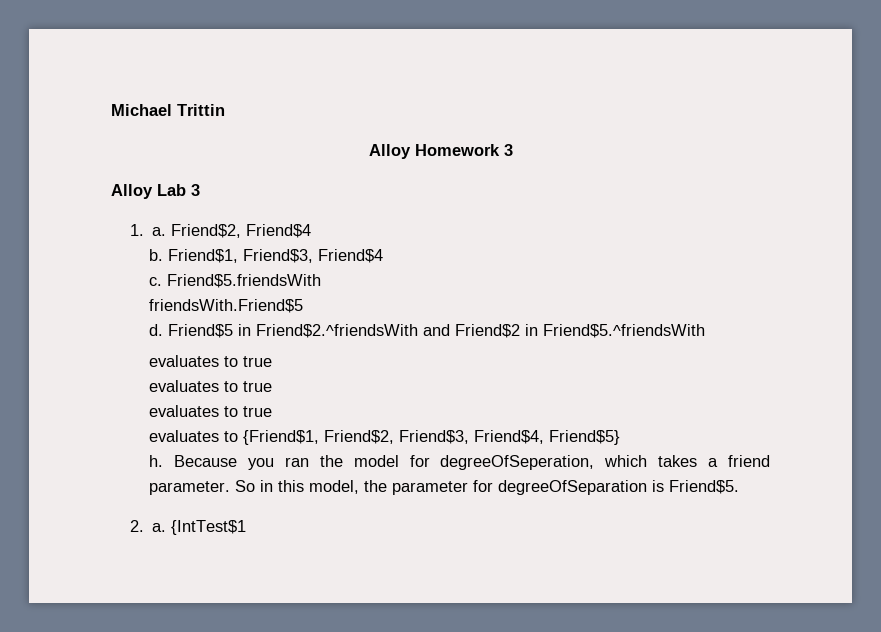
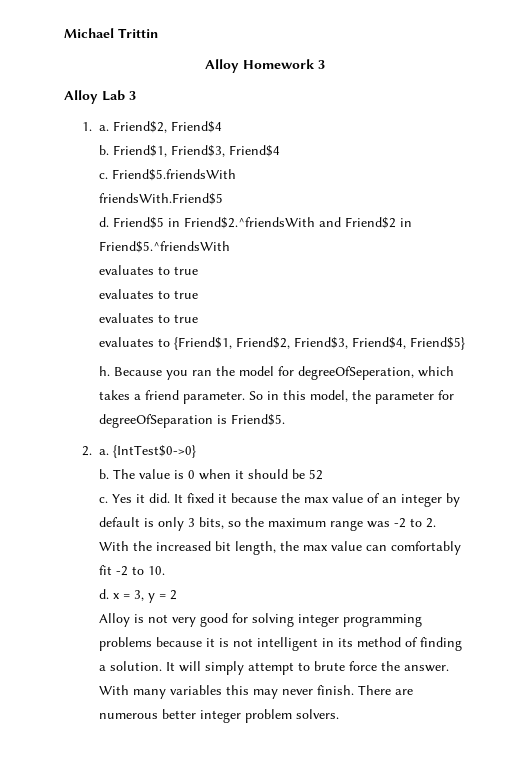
- {IntTest$1
+ {IntTest$0->0}
+ b. The value is 0 when it should be 52
+ c. Yes it did. It fixed it because the max value of an integer by default is only 3 bits, so the maximum range was -2 to 2. With the increased bit length, the max value can comfortably fit -2 to 10.
+ d. x = 3, y = 2
+ Alloy is not very good for solving integer programming problems because it is not intelligent in its method of finding a solution. It will simply attempt to brute force the answer. With many variables this may never finish. There are numerous better integer problem solvers.

